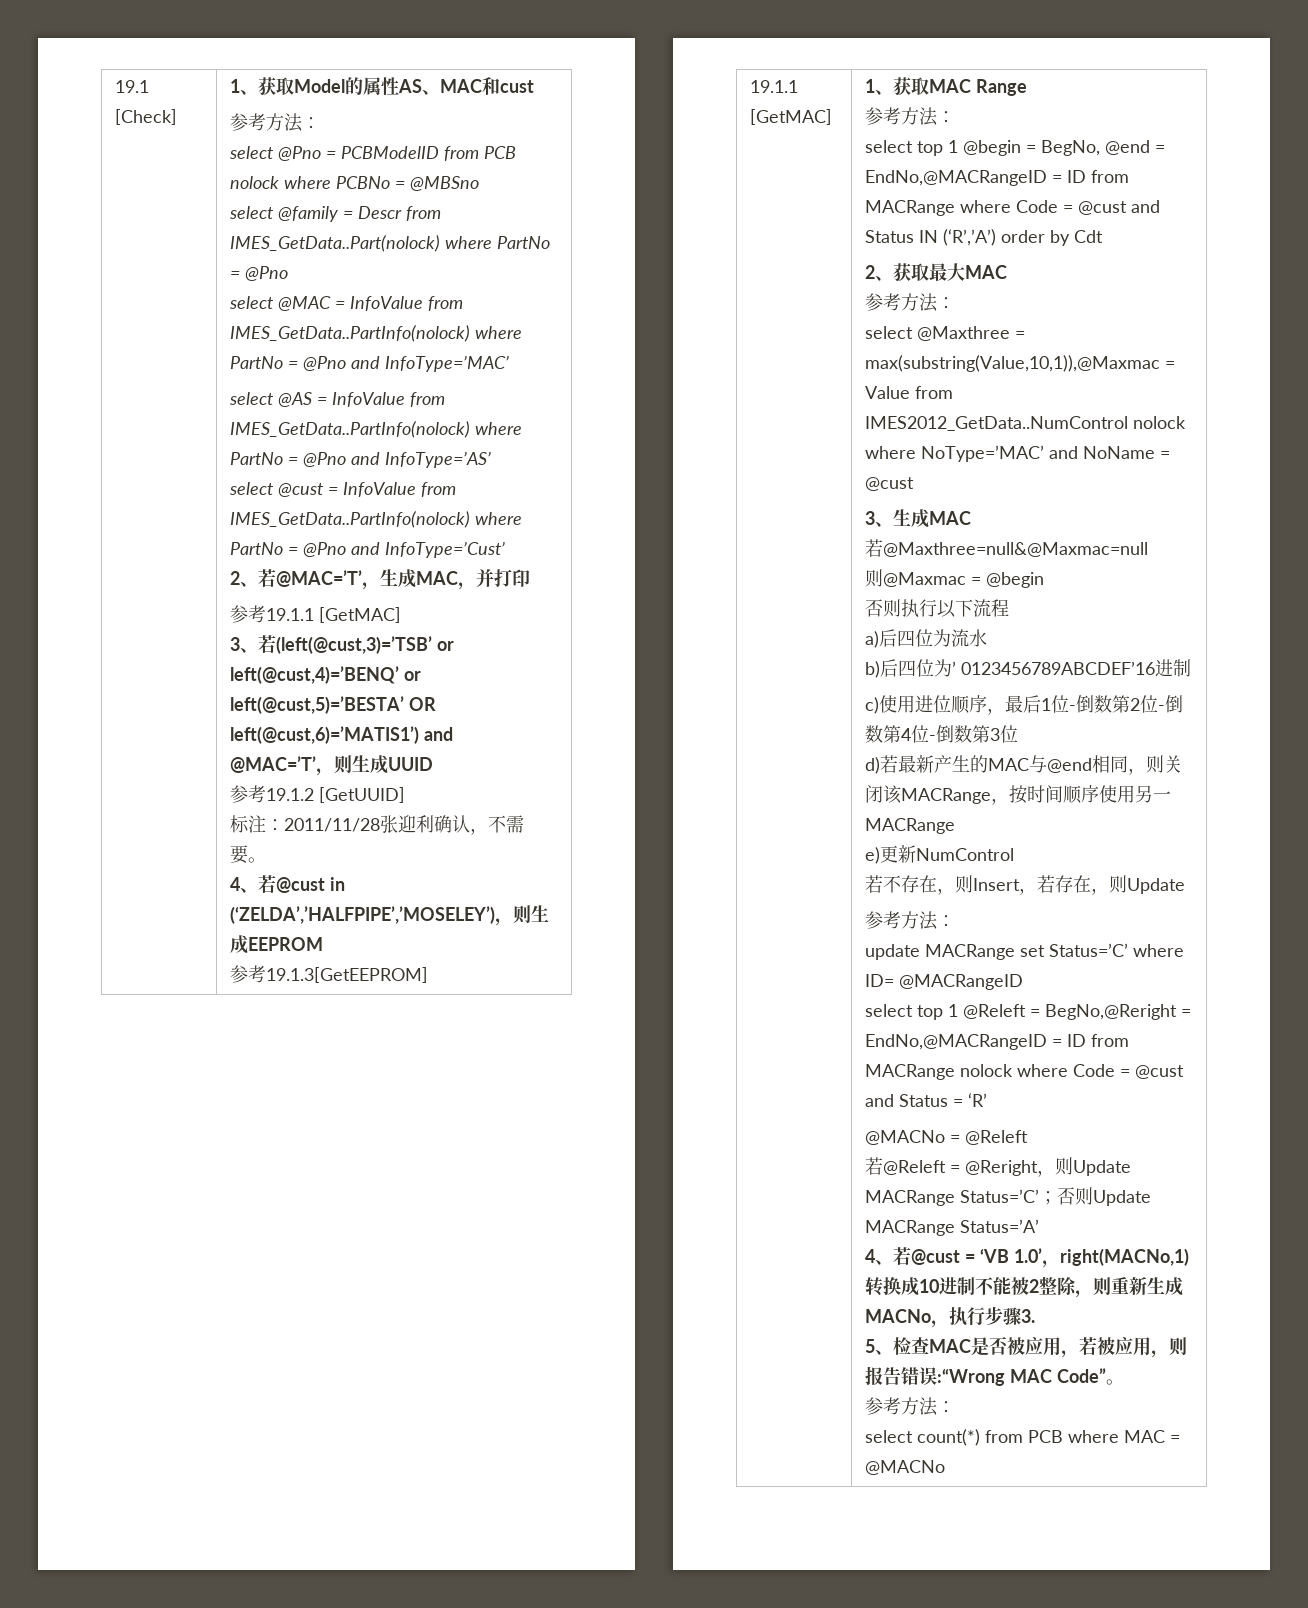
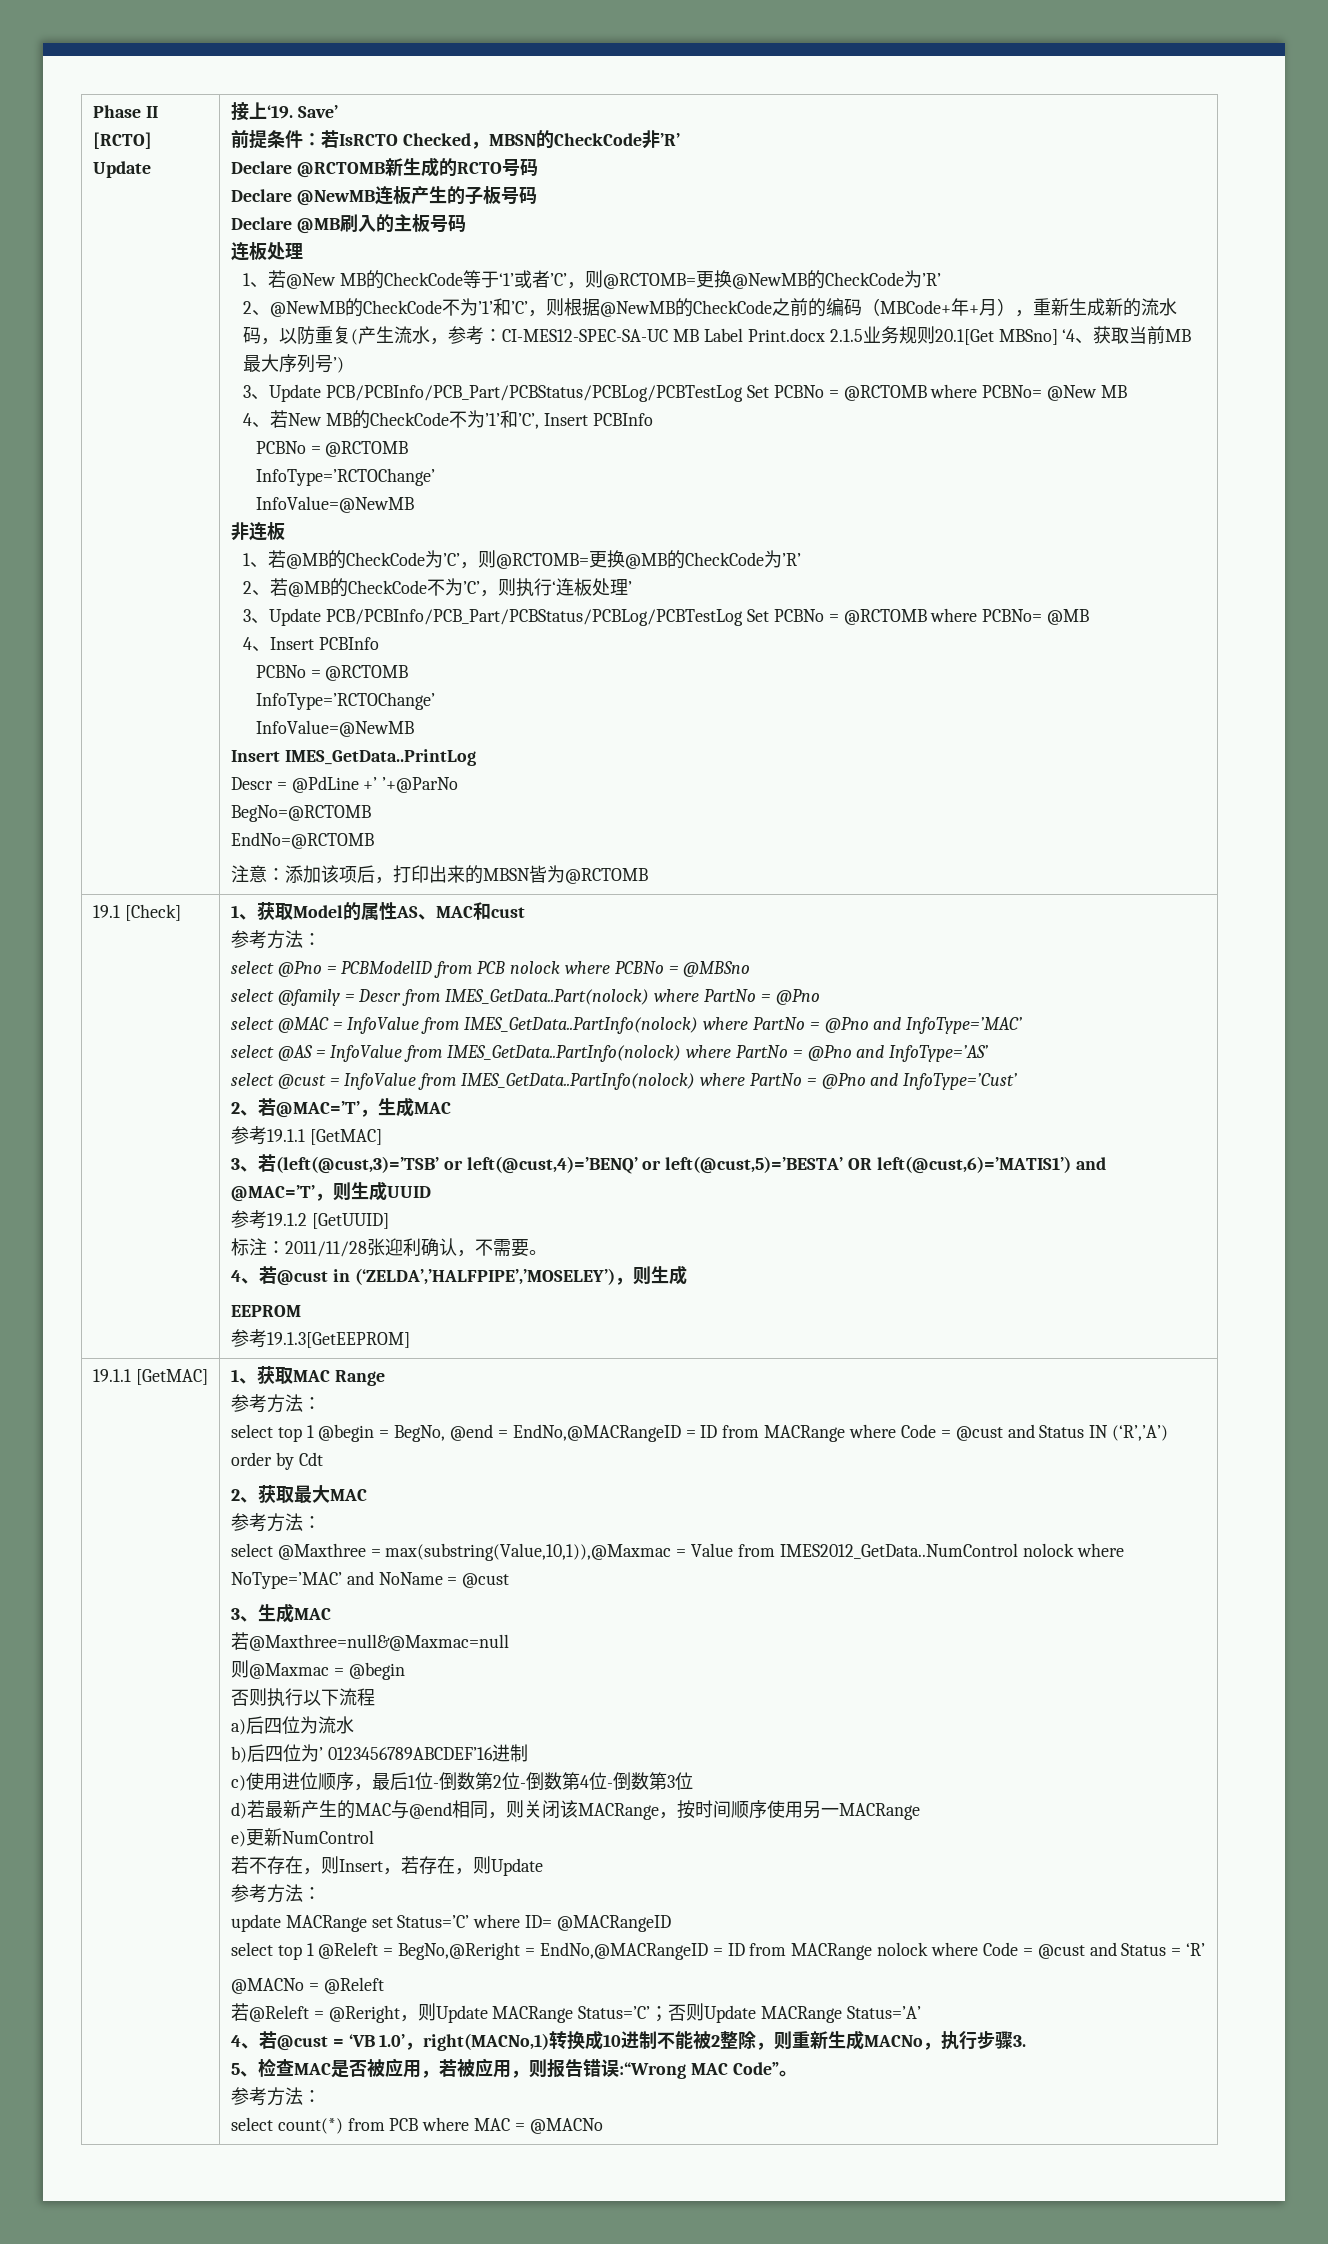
+ Phase II [RCTO] Update | 接上‘19. Save’
+ 前提条件：若IsRCTO Checked，MBSN的CheckCode非’R’
+ Declare @RCTOMB新生成的RCTO号码
+ Declare @NewMB连板产生的子板号码
+ Declare @MB刷入的主板号码
+ 连板处理
+ 1、若@New MB的CheckCode等于‘1’或者’C’，则@RCTOMB=更换@NewMB的CheckCode为’R’
+ 2、@NewMB的CheckCode不为’1’和’C’，则根据@NewMB的CheckCode之前的编码（MBCode+年+月），重新生成新的流水码，以防重复(产生流水，参考：CI-MES12-SPEC-SA-UC MB Label Print.docx 2.1.5业务规则20.1[Get MBSno] ‘4、获取当前MB最大序列号’)
+ 3、Update PCB/PCBInfo/PCB_Part/PCBStatus/PCBLog/PCBTestLog Set PCBNo = @RCTOMB where PCBNo= @New MB
+ 4、若New MB的CheckCode不为’1’和’C’, Insert PCBInfo
+ PCBNo = @RCTOMB
+ InfoType=’RCTOChange’
+ InfoValue=@NewMB
+ 非连板
+ 1、若@MB的CheckCode为’C’，则@RCTOMB=更换@MB的CheckCode为’R’
+ 2、若@MB的CheckCode不为’C’，则执行‘连板处理’
+ 3、Update PCB/PCBInfo/PCB_Part/PCBStatus/PCBLog/PCBTestLog Set PCBNo = @RCTOMB where PCBNo= @MB
+ 4、Insert PCBInfo
+ PCBNo = @RCTOMB
+ InfoType=’RCTOChange’
+ InfoValue=@NewMB
+ Insert IMES_GetData..PrintLog
+ Descr = @PdLine +’ ’+@ParNo
+ BegNo=@RCTOMB
+ EndNo=@RCTOMB
+ 注意：添加该项后，打印出来的MBSN皆为@RCTOMB
- 2、若@MAC=’T’，生成MAC，并打印
+ 2、若@MAC=’T’，生成MAC
- 4、若@cust in (‘ZELDA’,’HALFPIPE’,’MOSELEY’)，则生成EEPROM
+ 4、若@cust in (‘ZELDA’,’HALFPIPE’,’MOSELEY’)，则生成
+ EEPROM

